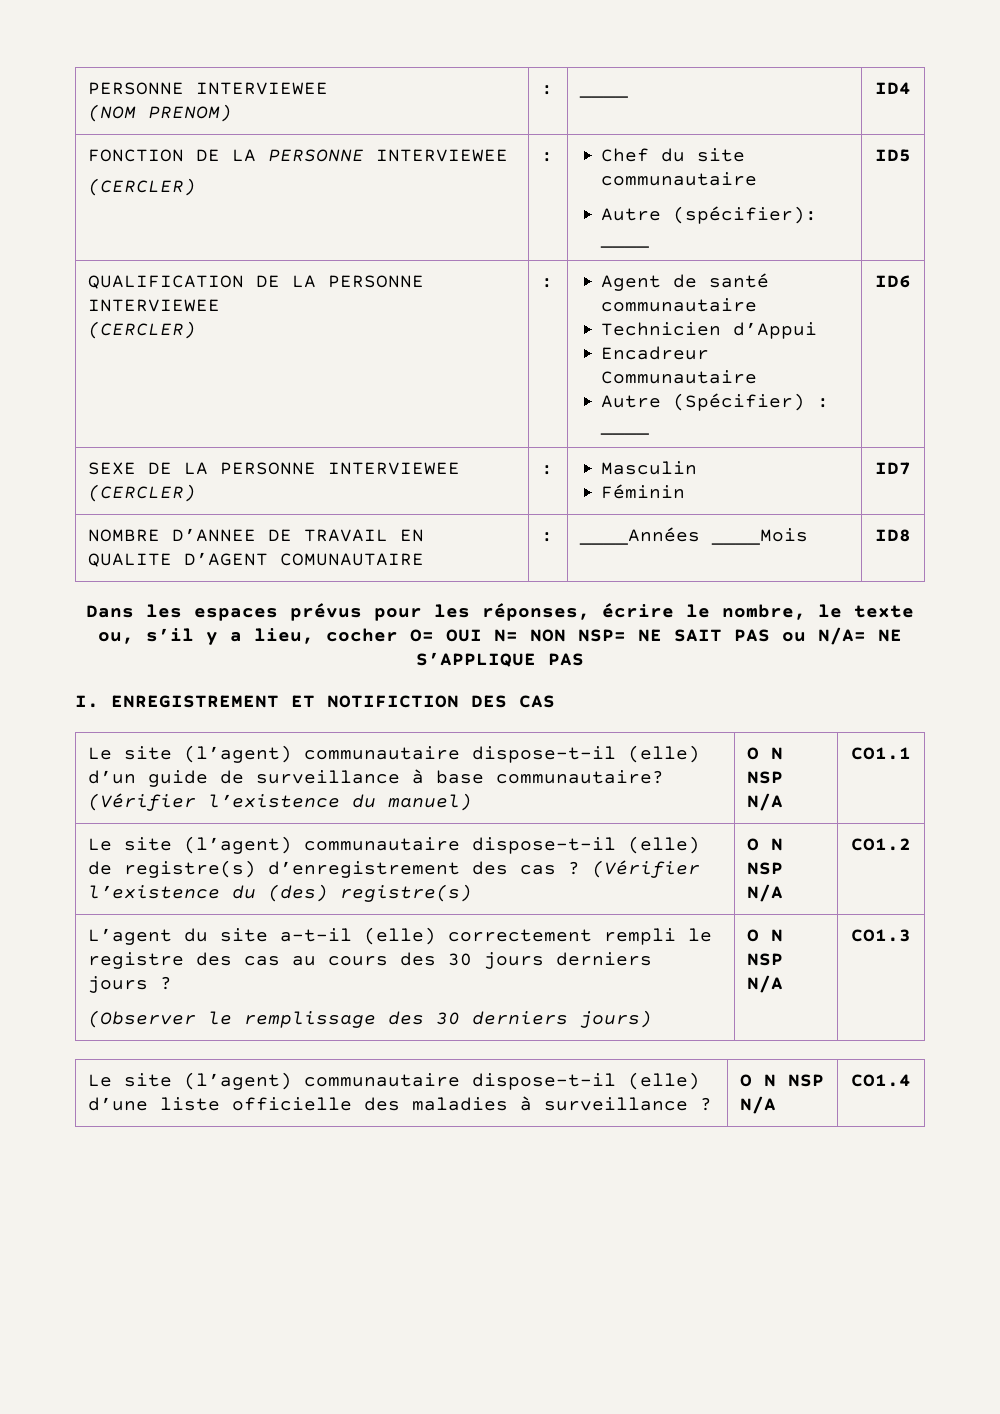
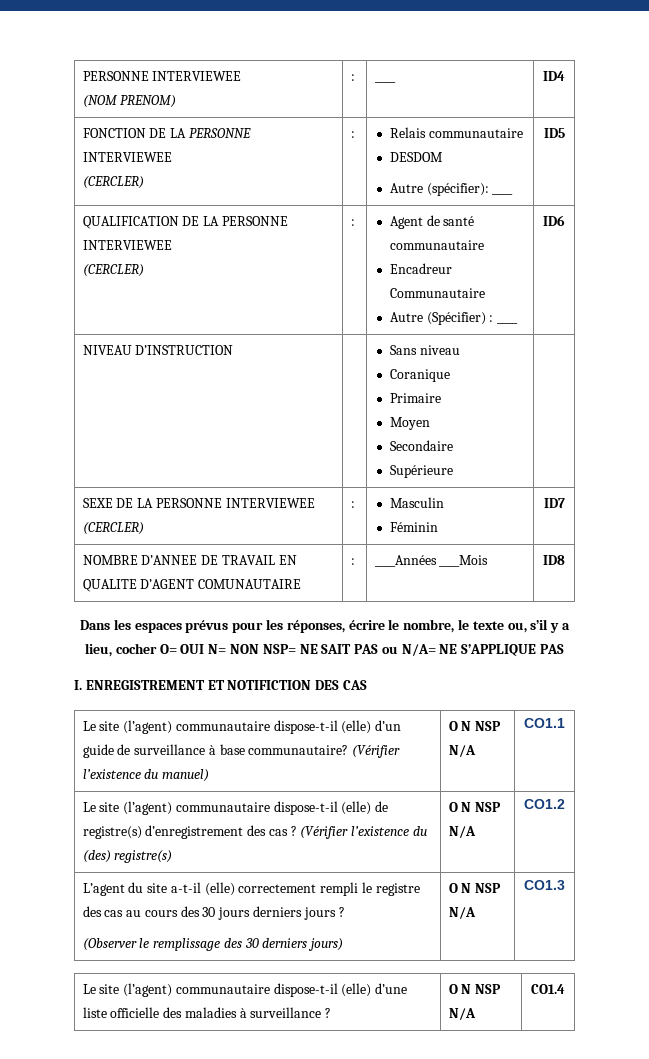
  FONCTION DE LA PERSONNE INTERVIEWEE
- (CERCLER) | : | Chef du site communautaire
+ (CERCLER) | : | Relais communautaire
+ DESDOM
  QUALIFICATION DE LA PERSONNE INTERVIEWEE
  (CERCLER) | : | Agent de santé communautaire
- Technicien d’Appui
+ NIVEAU D’INSTRUCTION | | Sans niveau
+ Coranique
+ Primaire
+ Moyen
+ Secondaire
+ Supérieure |

